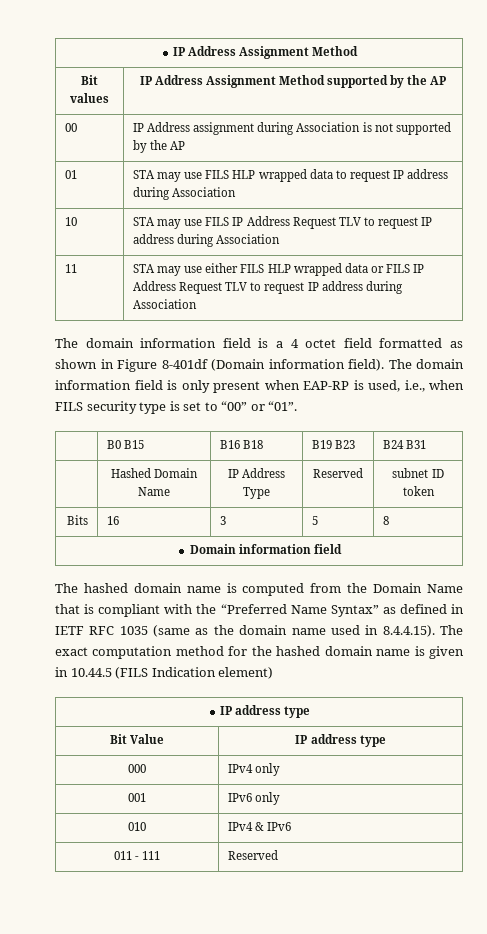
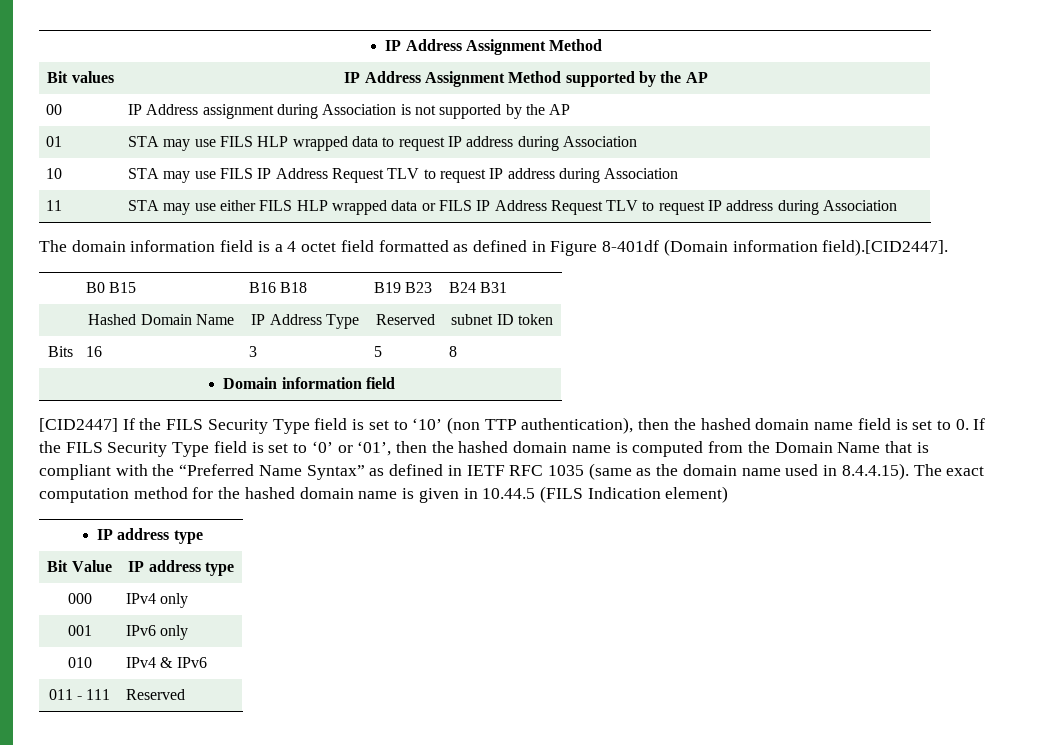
- The domain information field is a 4 octet field formatted as shown in Figure 8-401df (Domain information field). The domain information field is only present when EAP-RP is used, i.e., when FILS security type is set to “00” or “01”.
+ The domain information field is a 4 octet field formatted as defined in Figure 8-401df (Domain information field).[CID2447].
- The hashed domain name is computed from the Domain Name that is compliant with the “Preferred Name Syntax” as defined in IETF RFC 1035 (same as the domain name used in 8.4.4.15). The exact computation method for the hashed domain name is given in 10.44.5 (FILS Indication element)
+ [CID2447] If the FILS Security Type field is set to ‘10’ (non TTP authentication), then the hashed domain name field is set to 0. If the FILS Security Type field is set to ‘0’ or ‘01’, then the hashed domain name is computed from the Domain Name that is compliant with the “Preferred Name Syntax” as defined in IETF RFC 1035 (same as the domain name used in 8.4.4.15). The exact computation method for the hashed domain name is given in 10.44.5 (FILS Indication element)

